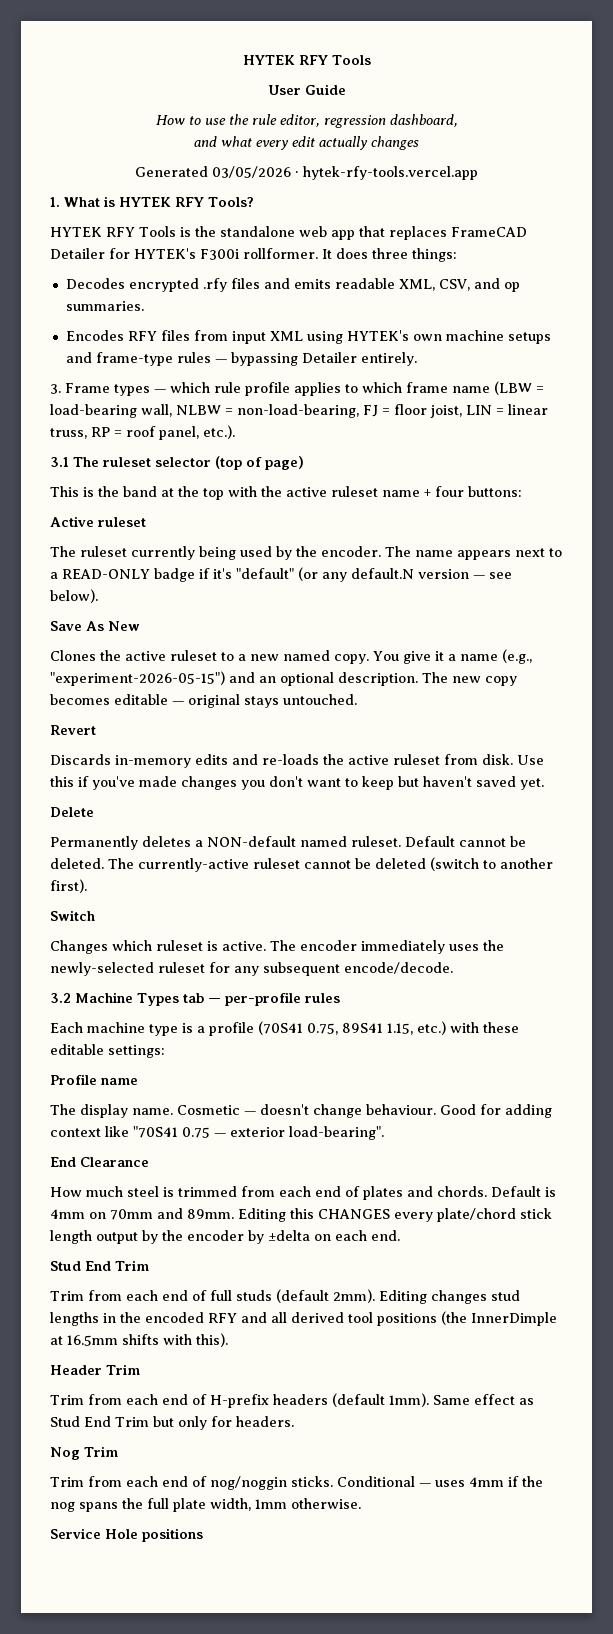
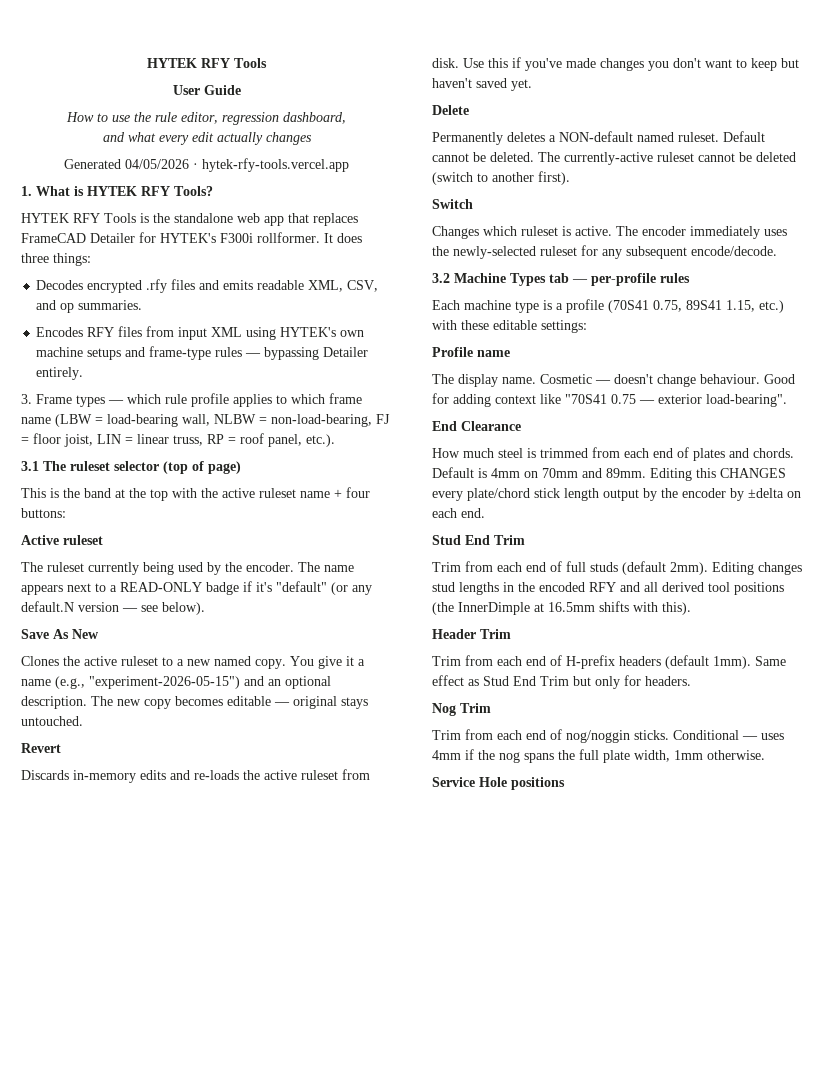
- Generated 03/05/2026 · hytek-rfy-tools.vercel.app
+ Generated 04/05/2026 · hytek-rfy-tools.vercel.app

